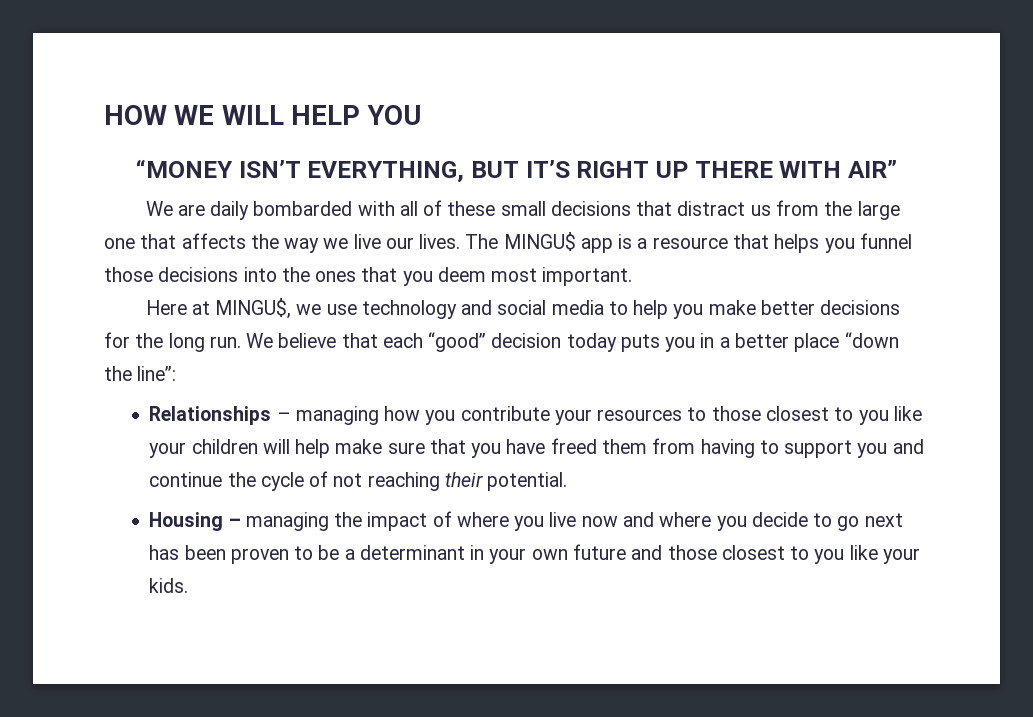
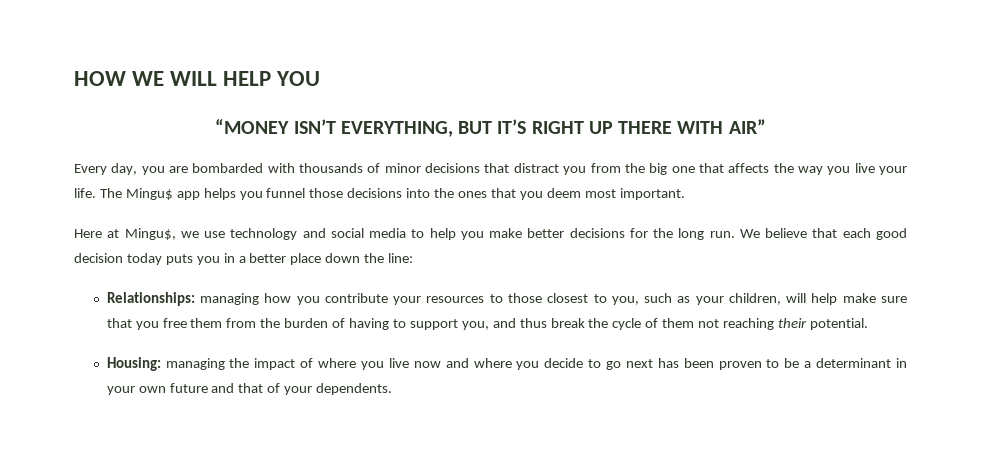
- We are daily bombarded with all of these small decisions that distract us from the large one that affects the way we live our lives. The MINGU$ app is a resource that helps you funnel those decisions into the ones that you deem most important.
+ Every day, you are bombarded with thousands of minor decisions that distract you from the big one that affects the way you live your life. The Mingu$ app helps you funnel those decisions into the ones that you deem most important.
- Here at MINGU$, we use technology and social media to help you make better decisions for the long run.
+ Here at Mingu$, we use technology and social media to help you make better decisions for the long run.
- We believe that each “good” decision today puts you in a better place “down the line”:
- Relationships – managing how you contribute your resources to those closest to you like your children will help make sure that you have freed them from having to support you and continue the cycle of not reaching their potential.
+ We believe that each good decision today puts you in a better place down the line:
+ Relationships: managing how you contribute your resources to those closest to you, such as your children, will help make sure that you free them from the burden of having to support you, and thus break the cycle of them not reaching their potential.
- Housing – managing the impact of where you live now and where you decide to go next has been proven to be a determinant in your own future and those closest to you like your kids.
+ Housing: managing the impact of where you live now and where you decide to go next has been proven to be a determinant in your own future and that of your dependents.

